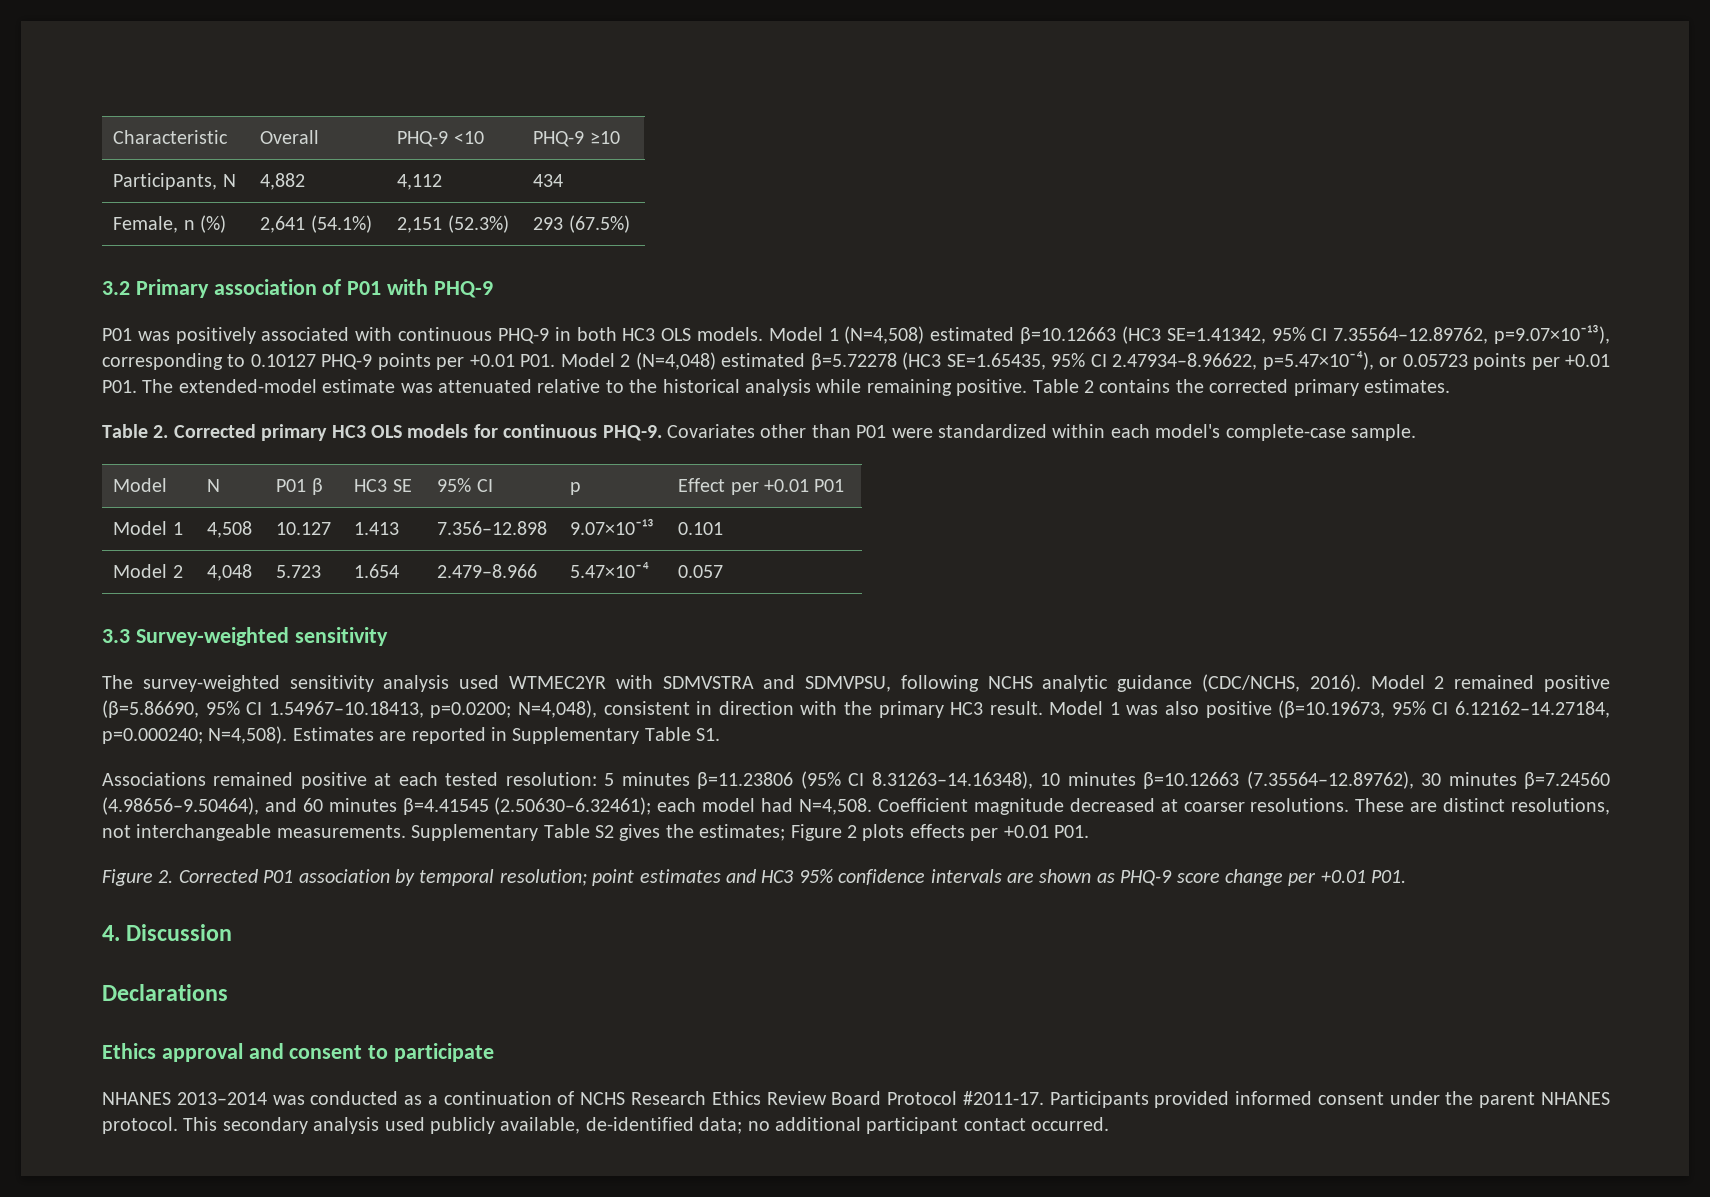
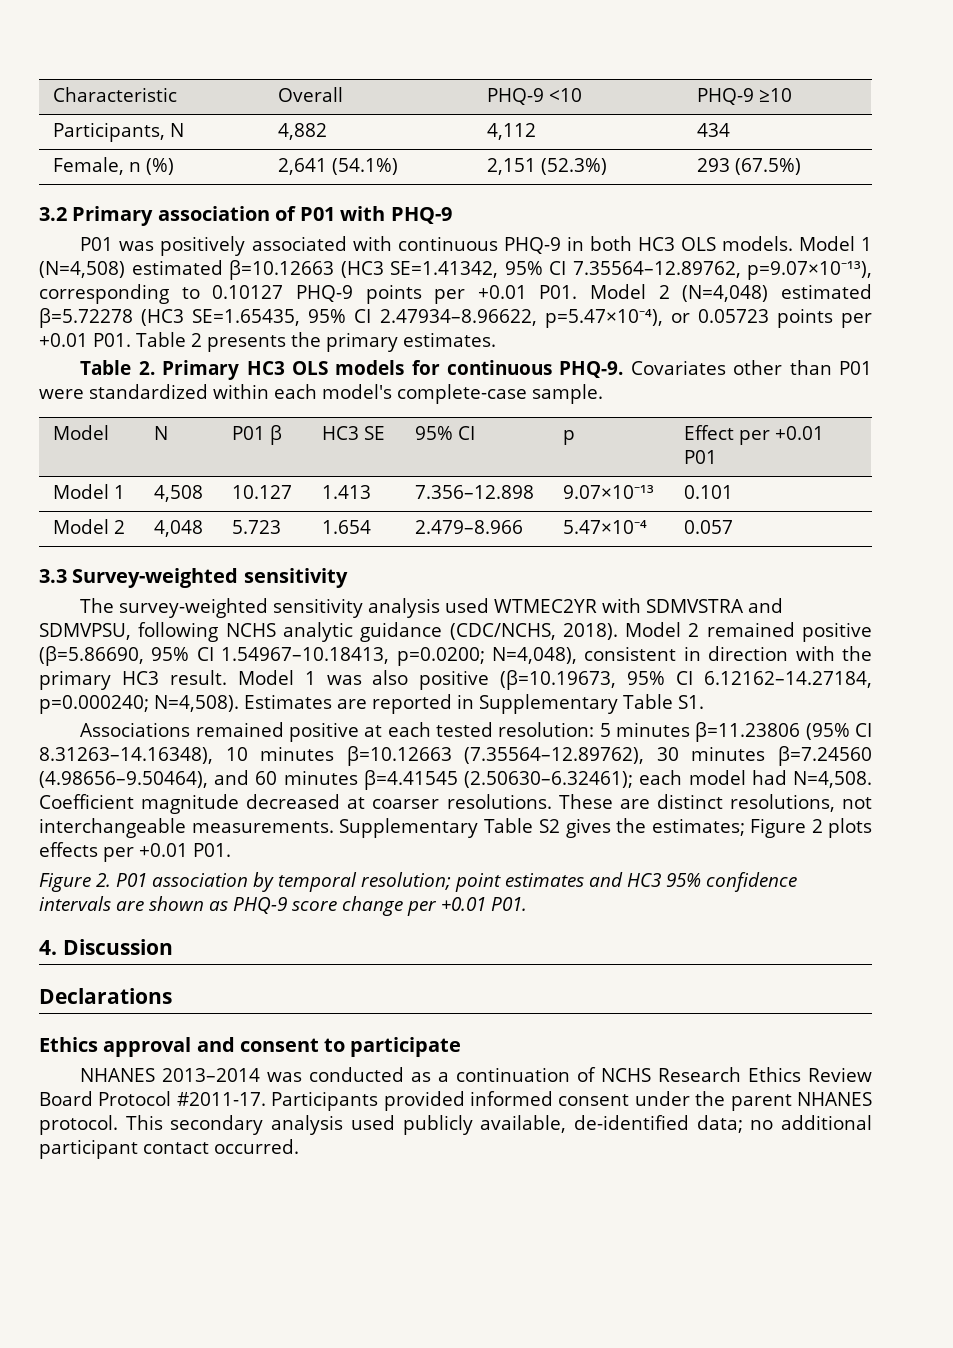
- Model 1 (N=4,508) estimated β=10.12663 (HC3 SE=1.41342, 95% CI 7.35564–12.89762, p=9.07×10⁻¹³), corresponding to 0.10127 PHQ-9 points per +0.01 P01. Model 2 (N=4,048) estimated β=5.72278 (HC3 SE=1.65435, 95% CI 2.47934–8.96622, p=5.47×10⁻⁴), or 0.05723 points per +0.01 P01. The extended-model estimate was attenuated relative to the historical analysis while remaining positive. Table 2 contains the corrected primary estimates.
+ Model 1 (N=4,508) estimated β=10.12663 (HC3 SE=1.41342, 95% CI 7.35564–12.89762, p=9.07×10⁻¹³), corresponding to 0.10127 PHQ-9 points per +0.01 P01. Model 2 (N=4,048) estimated β=5.72278 (HC3 SE=1.65435, 95% CI 2.47934–8.96622, p=5.47×10⁻⁴), or 0.05723 points per +0.01 P01. Table 2 presents the primary estimates.
- Table 2. Corrected primary HC3 OLS models for continuous PHQ-9.
+ Table 2. Primary HC3 OLS models for continuous PHQ-9.
- The survey-weighted sensitivity analysis used WTMEC2YR with SDMVSTRA and SDMVPSU, following NCHS analytic guidance (CDC/NCHS, 2016).
+ The survey-weighted sensitivity analysis used WTMEC2YR with SDMVSTRA and SDMVPSU, following NCHS analytic guidance (CDC/NCHS, 2018).
- Figure 2. Corrected P01 association by temporal resolution; point estimates and HC3 95% confidence intervals are shown as PHQ-9 score change per +0.01 P01.
+ Figure 2. P01 association by temporal resolution; point estimates and HC3 95% confidence intervals are shown as PHQ-9 score change per +0.01 P01.

